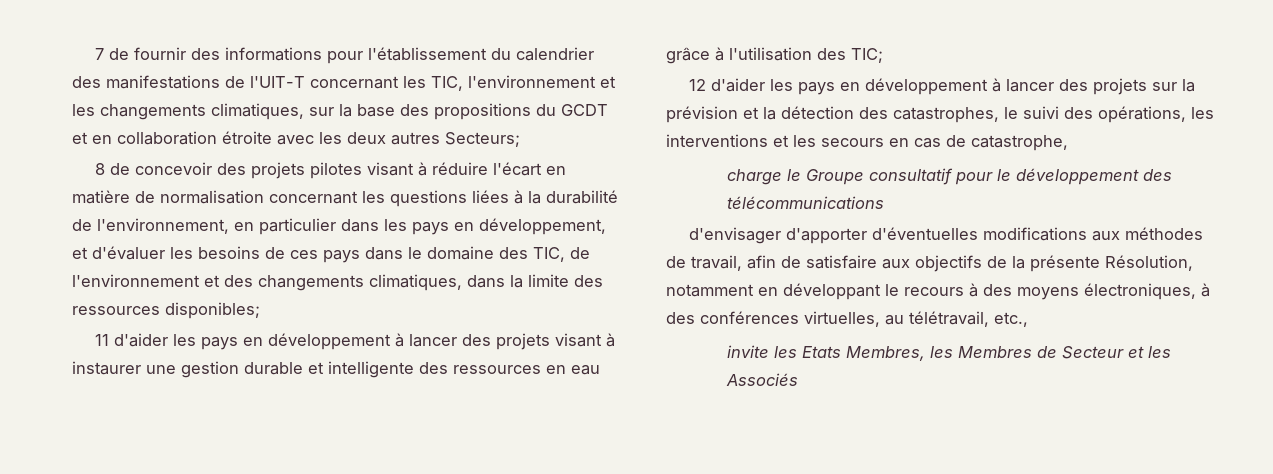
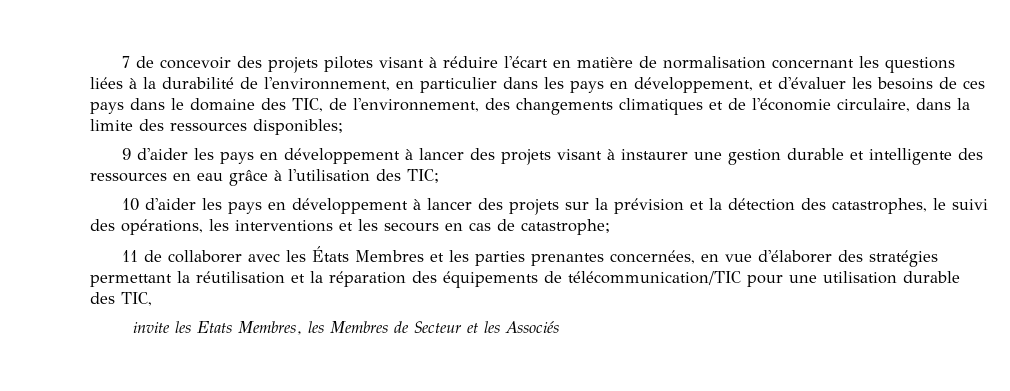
- 7 de fournir des informations pour l'établissement du calendrier des manifestations de l'UIT-T concernant les TIC, l'environnement et les changements climatiques, sur la base des propositions du GCDT et en collaboration étroite avec les deux autres Secteurs;
- 8 de concevoir des projets pilotes visant à réduire l'écart en matière de normalisation concernant les questions liées à la durabilité de l'environnement, en particulier dans les pays en développement, et d'évaluer les besoins de ces pays dans le domaine des TIC, de l'environnement et des changements climatiques, dans la limite des ressources disponibles;
+ 7 de concevoir des projets pilotes visant à réduire l'écart en matière de normalisation concernant les questions liées à la durabilité de l'environnement, en particulier dans les pays en développement, et d'évaluer les besoins de ces pays dans le domaine des TIC, de l'environnement, des changements climatiques et de l'économie circulaire, dans la limite des ressources disponibles;
- 11 d'aider les pays en développement à lancer des projets visant à instaurer une gestion durable et intelligente des ressources en eau grâce à l'utilisation des TIC;
+ 9 d'aider les pays en développement à lancer des projets visant à instaurer une gestion durable et intelligente des ressources en eau grâce à l'utilisation des TIC;
- 12 d'aider les pays en développement à lancer des projets sur la prévision et la détection des catastrophes, le suivi des opérations, les interventions et les secours en cas de catastrophe,
- charge le Groupe consultatif pour le développement des télécommunications
- d'envisager d'apporter d'éventuelles modifications aux méthodes de travail, afin de satisfaire aux objectifs de la présente Résolution, notamment en développant le recours à des moyens électroniques, à des conférences virtuelles, au télétravail, etc.,
+ 10 d'aider les pays en développement à lancer des projets sur la prévision et la détection des catastrophes, le suivi des opérations, les interventions et les secours en cas de catastrophe;
+ 11 de collaborer avec les États Membres et les parties prenantes concernées, en vue d'élaborer des stratégies permettant la réutilisation et la réparation des équipements de télécommunication/TIC pour une utilisation durable des TIC,

